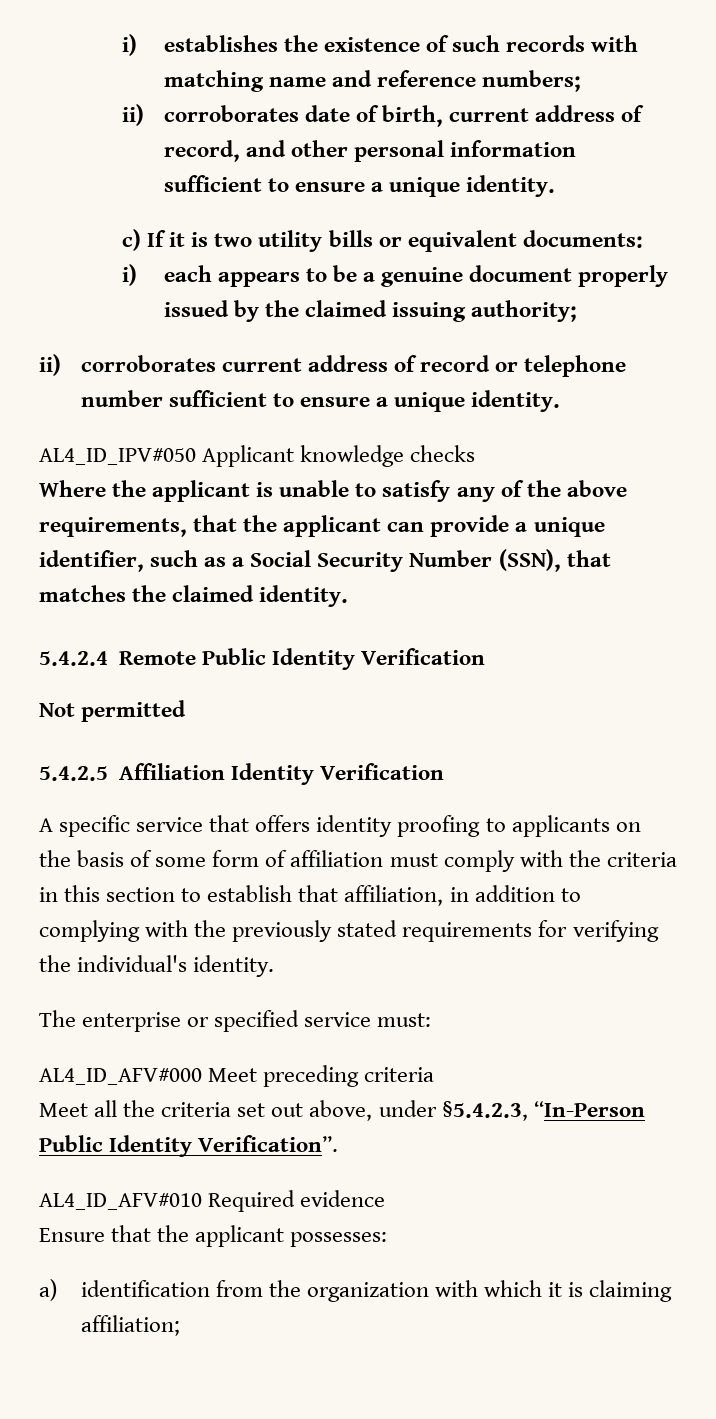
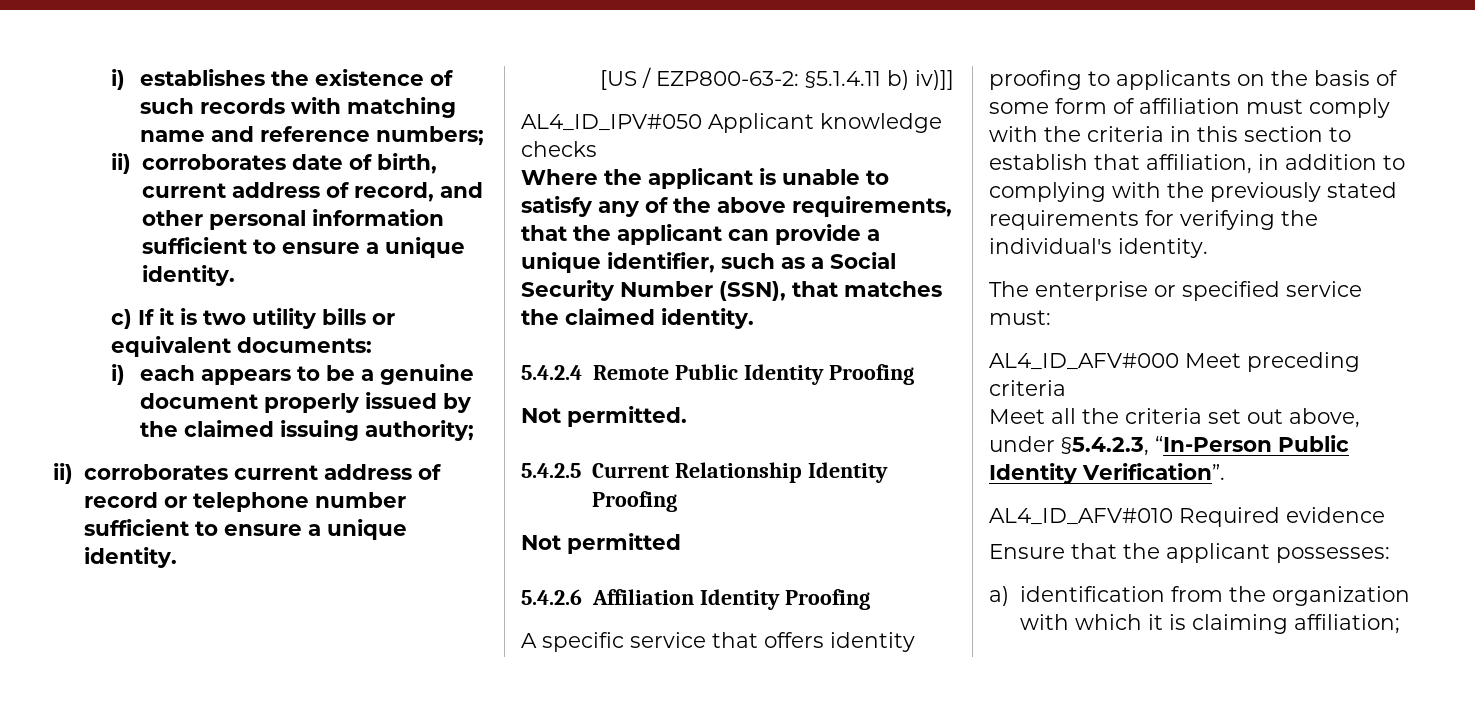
+ [US / EZP800-63-2: §5.1.4.11 b) iv)]]
- 5.4.2.4 Remote Public Identity Verification
+ 5.4.2.4 Remote Public Identity Proofing
+ Not permitted.
+ 5.4.2.5 Current Relationship Identity Proofing
- 5.4.2.5 Affiliation Identity Verification
+ 5.4.2.6 Affiliation Identity Proofing

